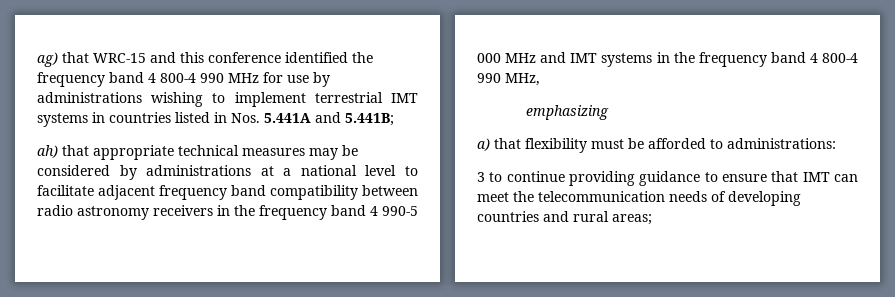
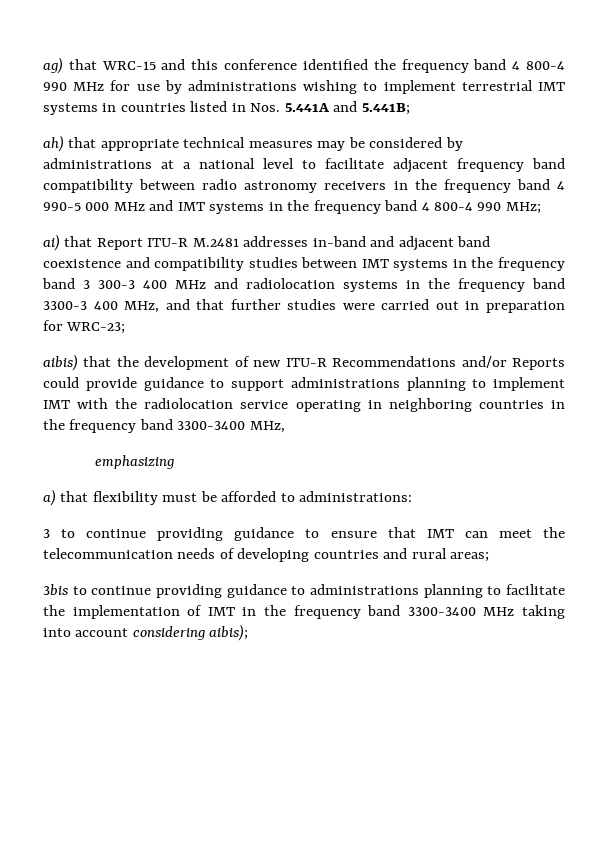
- ah) that appropriate technical measures may be considered by administrations at a national level to facilitate adjacent frequency band compatibility between radio astronomy receivers in the frequency band 4 990-5 000 MHz and IMT systems in the frequency band 4 800-4 990 MHz,
+ ah) that appropriate technical measures may be considered by administrations at a national level to facilitate adjacent frequency band compatibility between radio astronomy receivers in the frequency band 4 990-5 000 MHz and IMT systems in the frequency band 4 800-4 990 MHz;
+ ai) that Report ITU-R M.2481 addresses in-band and adjacent band coexistence and compatibility studies between IMT systems in the frequency band 3 300-3 400 MHz and radiolocation systems in the frequency band 3300-3 400 MHz, and that further studies were carried out in preparation for WRC-23;
+ aibis) that the development of new ITU-R Recommendations and/or Reports could provide guidance to support administrations planning to implement IMT with the radiolocation service operating in neighboring countries in the frequency band 3300-3400 MHz,
+ 3bis to continue providing guidance to administrations planning to facilitate the implementation of IMT in the frequency band 3300-3400 MHz taking into account considering aibis);

